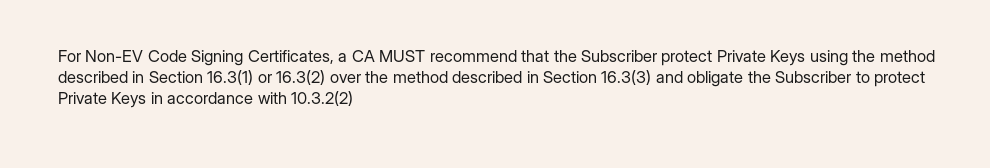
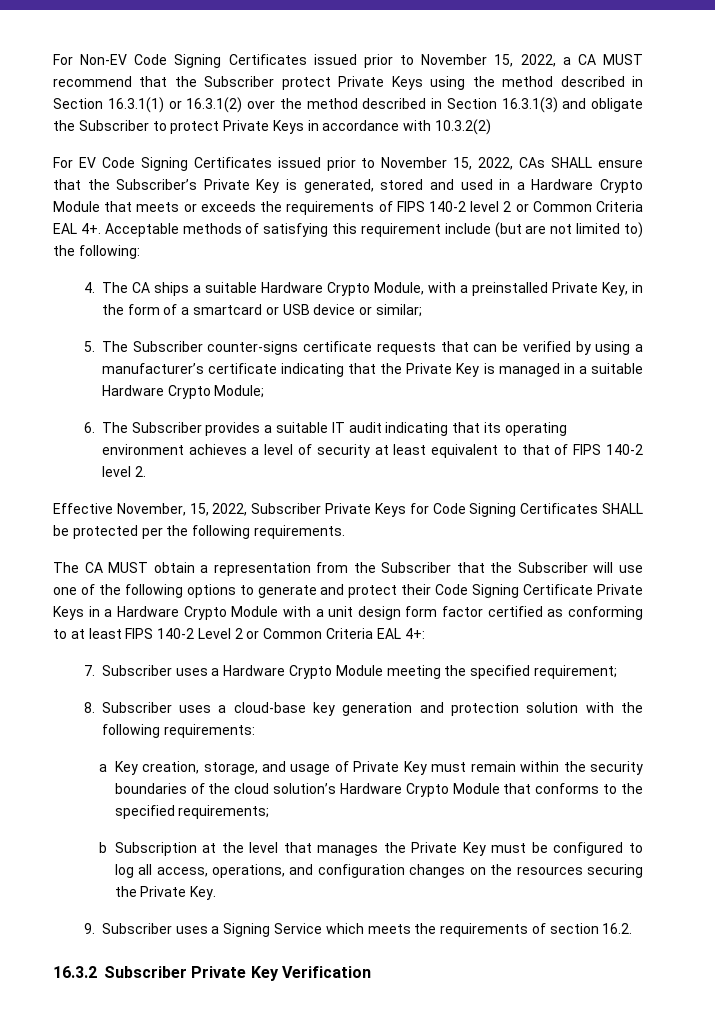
- For Non-EV Code Signing Certificates, a CA MUST recommend that the Subscriber protect Private Keys using the method described in Section 16.3(1) or 16.3(2) over the method described in Section 16.3(3) and obligate the Subscriber to protect Private Keys in accordance with 10.3.2(2)
+ For Non-EV Code Signing Certificates issued prior to November 15, 2022, a CA MUST recommend that the Subscriber protect Private Keys using the method described in Section 16.3.1(1) or 16.3.1(2) over the method described in Section 16.3.1(3) and obligate the Subscriber to protect Private Keys in accordance with 10.3.2(2)
+ For EV Code Signing Certificates issued prior to November 15, 2022, CAs SHALL ensure that the Subscriber’s Private Key is generated, stored and used in a Hardware Crypto Module that meets or exceeds the requirements of FIPS 140-2 level 2 or Common Criteria EAL 4+. Acceptable methods of satisfying this requirement include (but are not limited to) the following:
+ 4. The CA ships a suitable Hardware Crypto Module, with a preinstalled Private Key, in the form of a smartcard or USB device or similar;
+ 5. The Subscriber counter-signs certificate requests that can be verified by using a manufacturer’s certificate indicating that the Private Key is managed in a suitable Hardware Crypto Module;
+ 6. The Subscriber provides a suitable IT audit indicating that its operating environment achieves a level of security at least equivalent to that of FIPS 140-2 level 2.
+ Effective November, 15, 2022, Subscriber Private Keys for Code Signing Certificates SHALL be protected per the following requirements.
+ The CA MUST obtain a representation from the Subscriber that the Subscriber will use one of the following options to generate and protect their Code Signing Certificate Private Keys in a Hardware Crypto Module with a unit design form factor certified as conforming to at least FIPS 140-2 Level 2 or Common Criteria EAL 4+:
+ 7. Subscriber uses a Hardware Crypto Module meeting the specified requirement;
+ 8. Subscriber uses a cloud-base key generation and protection solution with the following requirements:
+ a Key creation, storage, and usage of Private Key must remain within the security boundaries of the cloud solution’s Hardware Crypto Module that conforms to the specified requirements;
+ b Subscription at the level that manages the Private Key must be configured to log all access, operations, and configuration changes on the resources securing the Private Key.
+ 9. Subscriber uses a Signing Service which meets the requirements of section 16.2.
+ 16.3.2 Subscriber Private Key Verification

